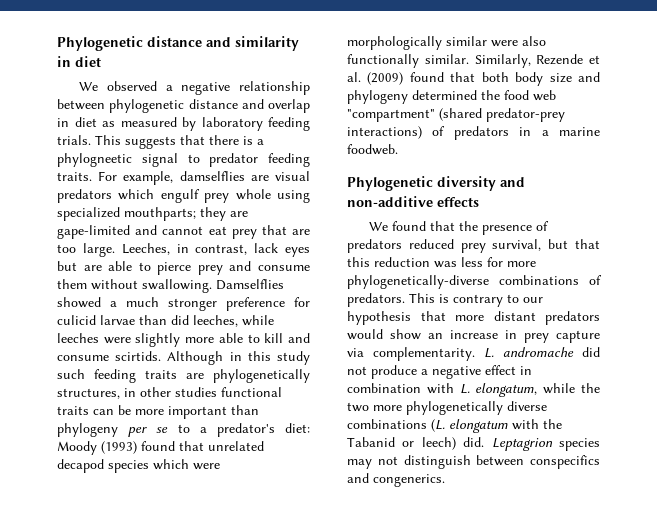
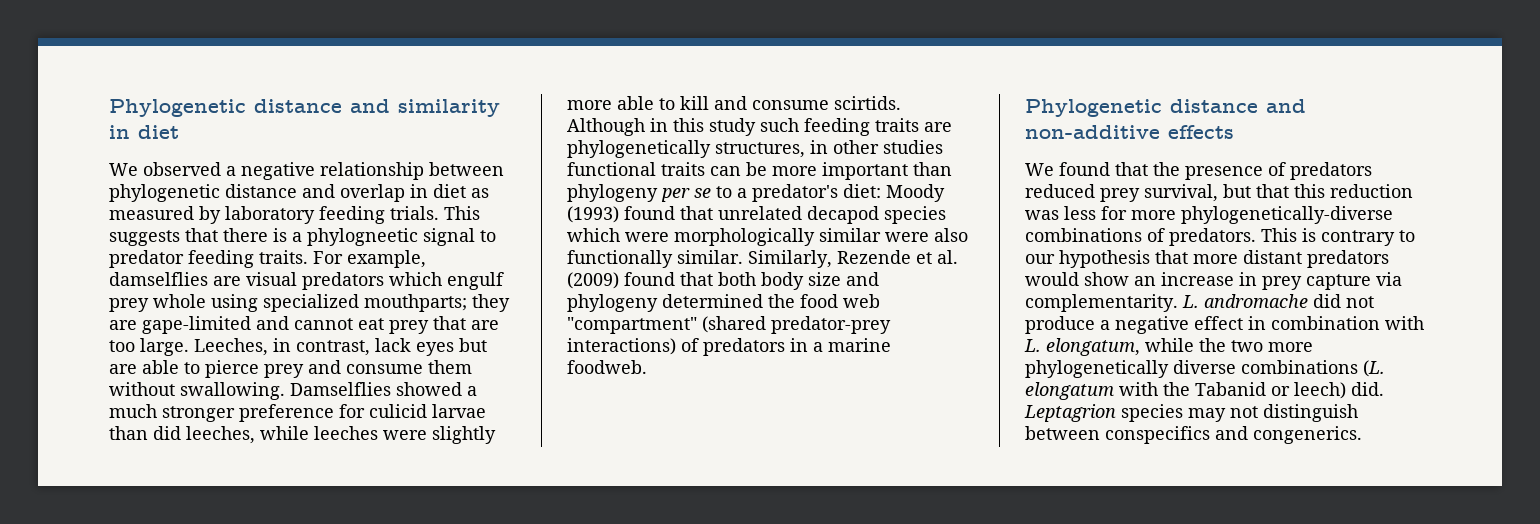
- Phylogenetic diversity and non-additive effects
+ Phylogenetic distance and non-additive effects

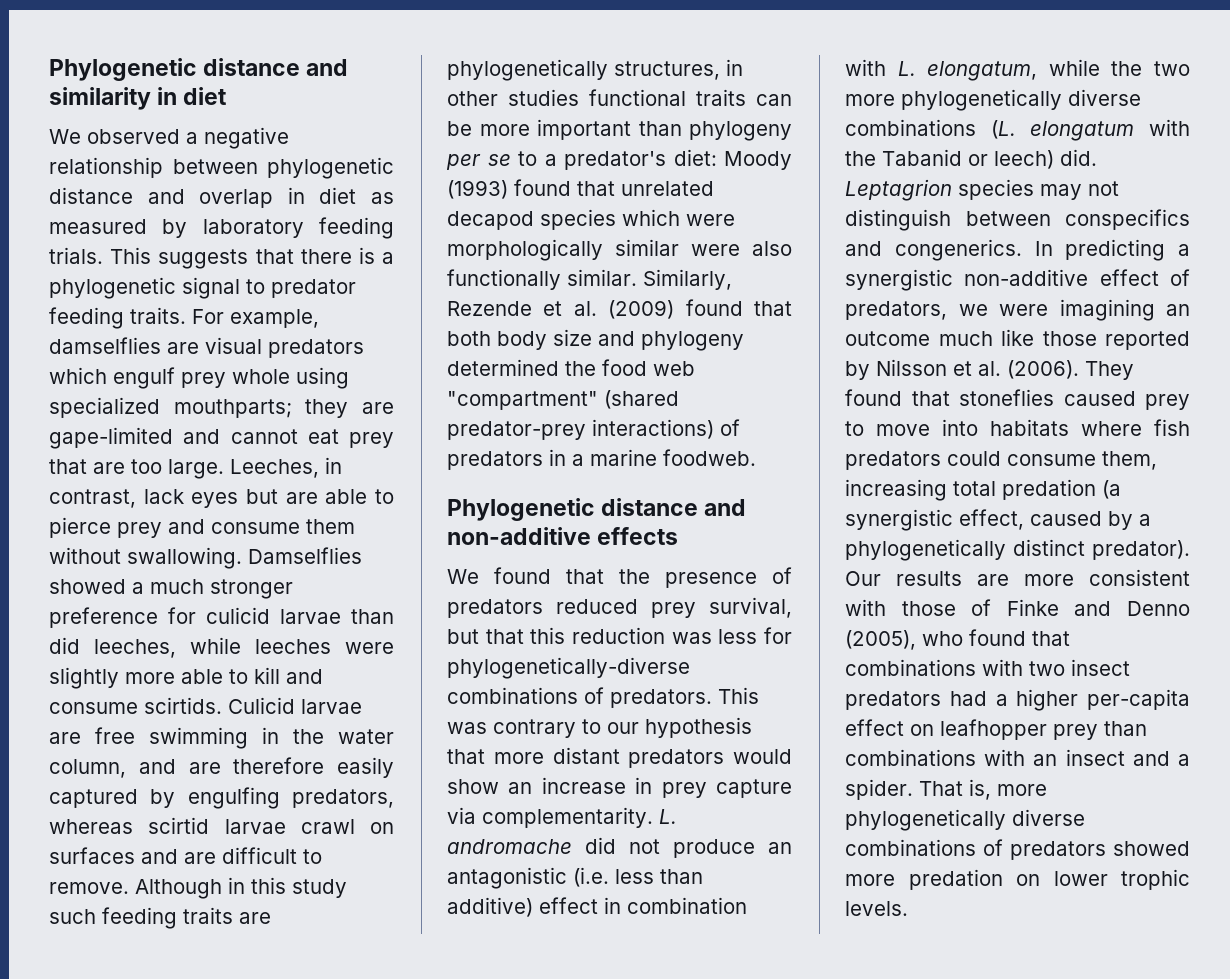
- This suggests that there is a phylogneetic signal to predator feeding traits.
+ This suggests that there is a phylogenetic signal to predator feeding traits.
+ Culicid larvae are free swimming in the water column, and are therefore easily captured by engulfing predators, whereas scirtid larvae crawl on surfaces and are difficult to remove.
- We found that the presence of predators reduced prey survival, but that this reduction was less for more phylogenetically-diverse combinations of predators.
+ We found that the presence of predators reduced prey survival, but that this reduction was less for phylogenetically-diverse combinations of predators.
- This is contrary to our hypothesis that more distant predators would show an increase in prey capture via complementarity.
+ This was contrary to our hypothesis that more distant predators would show an increase in prey capture via complementarity.
- L. andromache did not produce a negative effect in combination with L. elongatum, while the two more phylogenetically diverse combinations (L. elongatum with the Tabanid or leech) did.
+ L. andromache did not produce an antagonistic (i.e. less than additive) effect in combination with L. elongatum, while the two more phylogenetically diverse combinations (L. elongatum with the Tabanid or leech) did.
+ In predicting a synergistic non-additive effect of predators, we were imagining an outcome much like those reported by Nilsson et al. (2006). They found that stoneflies caused prey to move into habitats where fish predators could consume them, increasing total predation (a synergistic effect, caused by a phylogenetically distinct predator). Our results are more consistent with those of Finke and Denno (2005), who found that combinations with two insect predators had a higher per-capita effect on leafhopper prey than combinations with an insect and a spider. That is, more phylogenetically diverse combinations of predators showed more predation on lower trophic levels.

